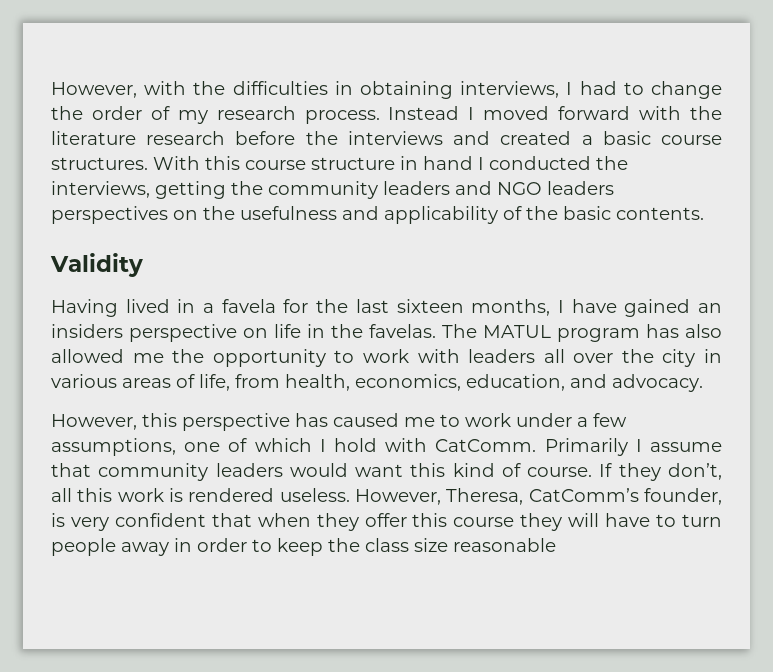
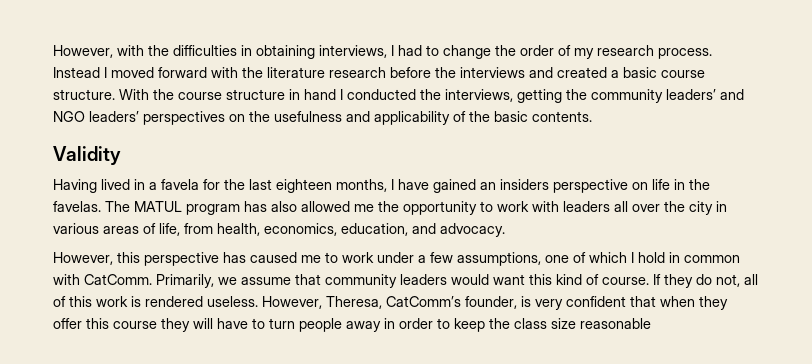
- Instead I moved forward with the literature research before the interviews and created a basic course structures. With this course structure in hand I conducted the interviews, getting the community leaders and NGO leaders perspectives on the usefulness and applicability of the basic contents.
+ Instead I moved forward with the literature research before the interviews and created a basic course structure. With the course structure in hand I conducted the interviews, getting the community leaders’ and NGO leaders’ perspectives on the usefulness and applicability of the basic contents.
- Having lived in a favela for the last sixteen months, I have gained an insiders perspective on life in the favelas.
+ Having lived in a favela for the last eighteen months, I have gained an insiders perspective on life in the favelas.
- However, this perspective has caused me to work under a few assumptions, one of which I hold with CatComm. Primarily I assume that community leaders would want this kind of course.
+ However, this perspective has caused me to work under a few assumptions, one of which I hold in common with CatComm. Primarily, we assume that community leaders would want this kind of course.
- If they don’t, all this work is rendered useless.
+ If they do not, all of this work is rendered useless.

